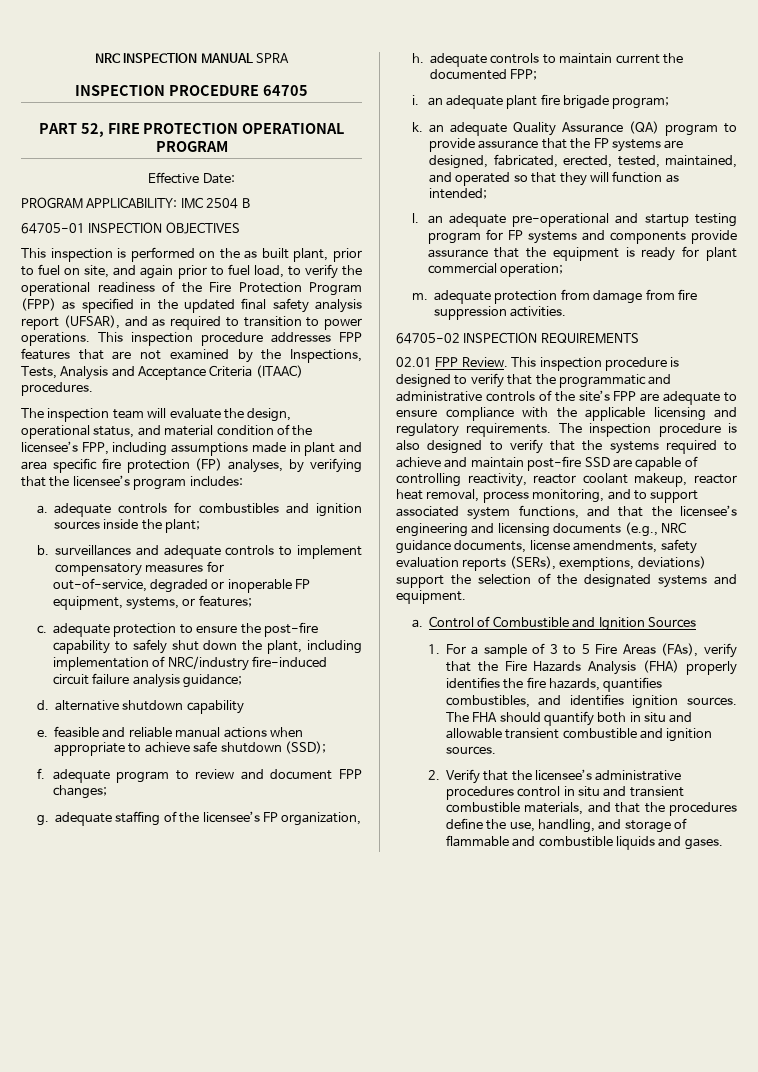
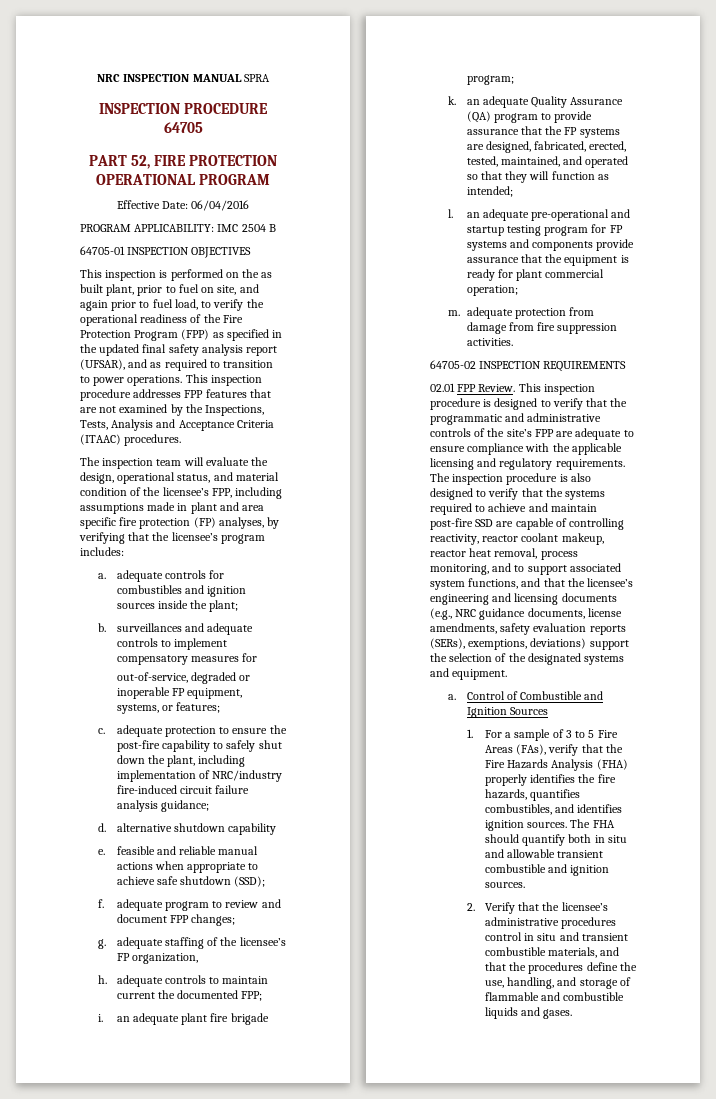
- Effective Date:
+ Effective Date: 06/04/2016

